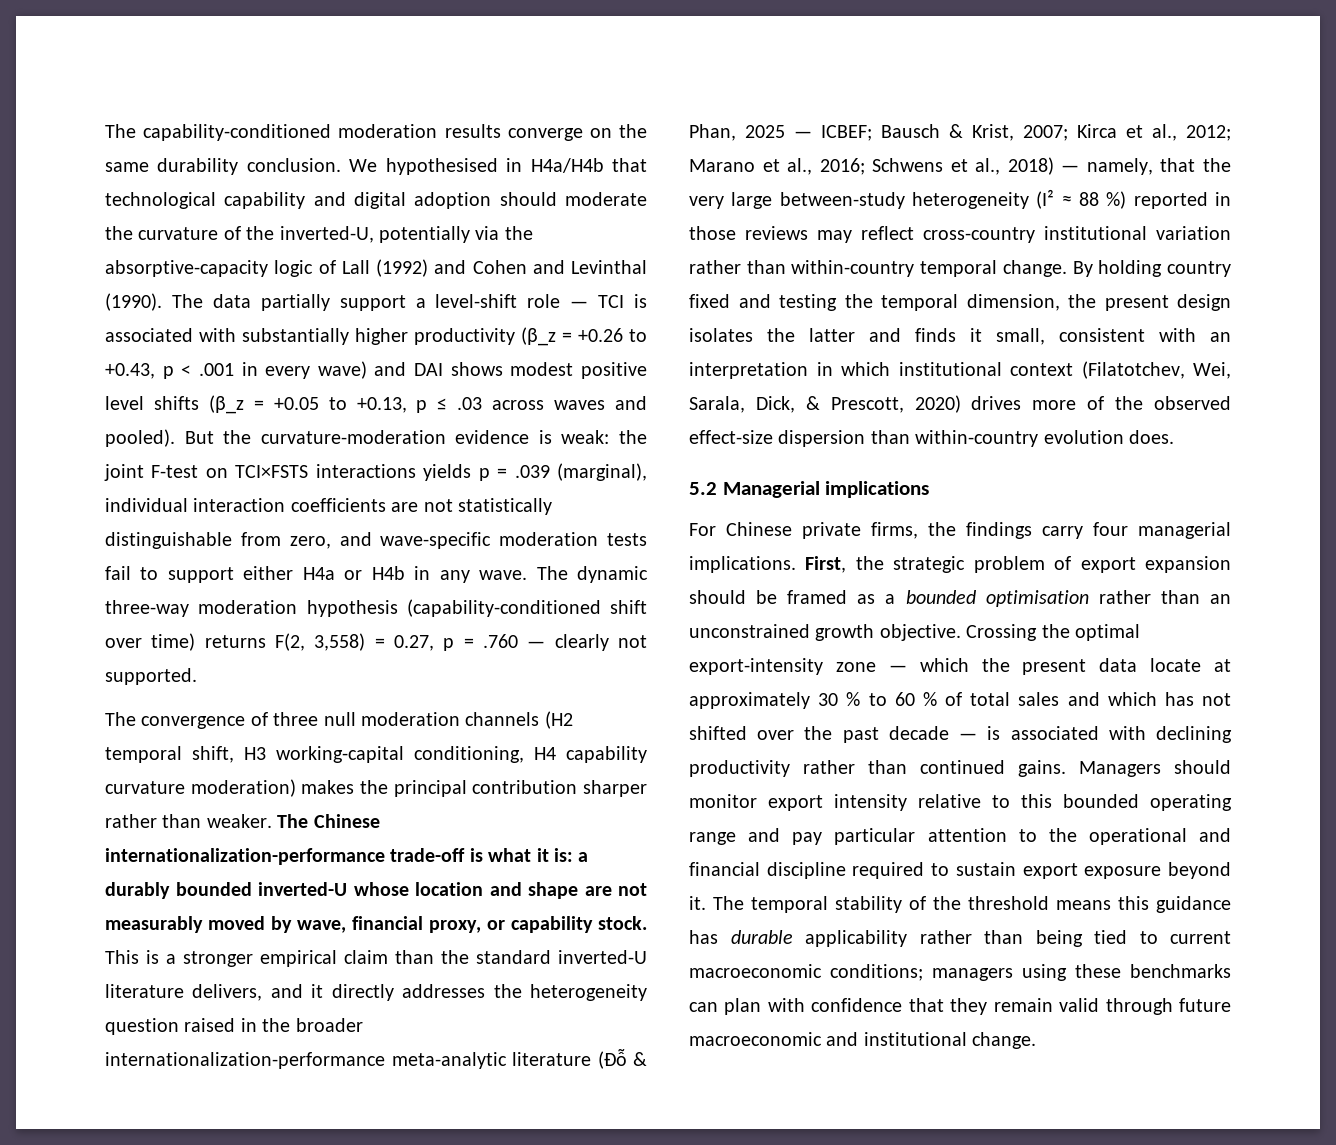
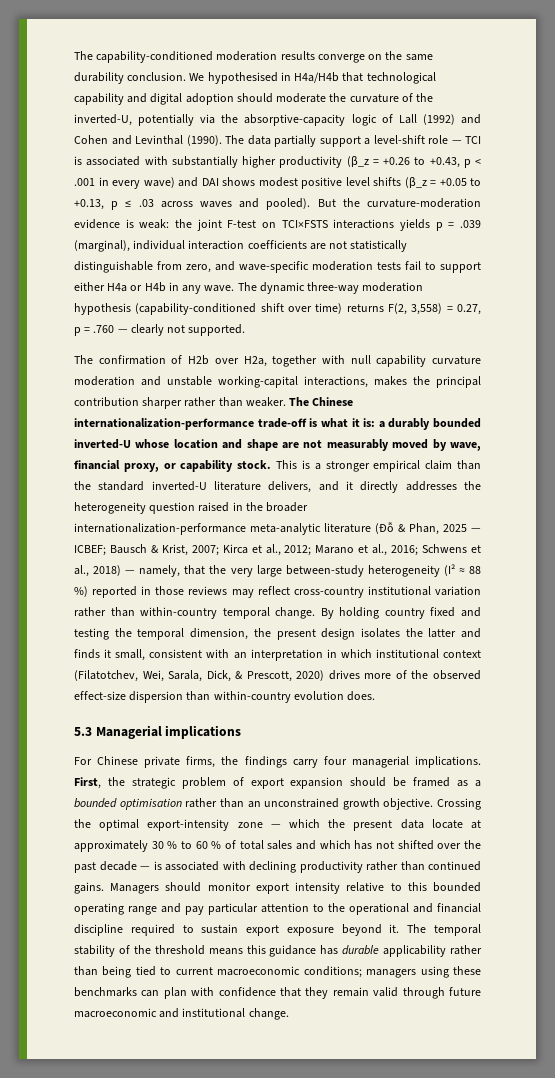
- The convergence of three null moderation channels (H2 temporal shift, H3 working-capital conditioning, H4 capability curvature moderation) makes the principal contribution sharper rather than weaker.
+ The confirmation of H2b over H2a, together with null capability curvature moderation and unstable working-capital interactions, makes the principal contribution sharper rather than weaker.
- 5.2 Managerial implications
+ 5.3 Managerial implications

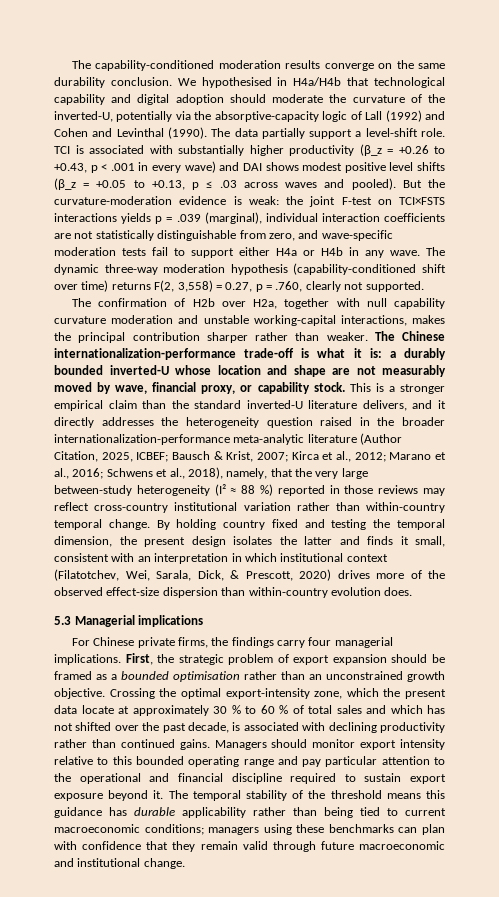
- The data partially support a level-shift role — TCI is associated with substantially higher productivity (β_z = +0.26 to +0.43, p < .001 in every wave) and DAI shows modest positive level shifts (β_z = +0.05 to +0.13, p ≤ .03 across waves and pooled).
+ The data partially support a level-shift role. TCI is associated with substantially higher productivity (β_z = +0.26 to +0.43, p < .001 in every wave) and DAI shows modest positive level shifts (β_z = +0.05 to +0.13, p ≤ .03 across waves and pooled).
- The dynamic three-way moderation hypothesis (capability-conditioned shift over time) returns F(2, 3,558) = 0.27, p = .760 — clearly not supported.
+ The dynamic three-way moderation hypothesis (capability-conditioned shift over time) returns F(2, 3,558) = 0.27, p = .760, clearly not supported.
- This is a stronger empirical claim than the standard inverted-U literature delivers, and it directly addresses the heterogeneity question raised in the broader internationalization-performance meta-analytic literature (Đỗ & Phan, 2025 — ICBEF;
+ This is a stronger empirical claim than the standard inverted-U literature delivers, and it directly addresses the heterogeneity question raised in the broader internationalization-performance meta-analytic literature (Author Citation, 2025, ICBEF;
- Schwens et al., 2018) — namely, that the very large between-study heterogeneity (I² ≈ 88 %) reported in those reviews may reflect cross-country institutional variation rather than within-country temporal change.
+ Schwens et al., 2018), namely, that the very large between-study heterogeneity (I² ≈ 88 %) reported in those reviews may reflect cross-country institutional variation rather than within-country temporal change.
- Crossing the optimal export-intensity zone — which the present data locate at approximately 30 % to 60 % of total sales and which has not shifted over the past decade — is associated with declining productivity rather than continued gains.
+ Crossing the optimal export-intensity zone, which the present data locate at approximately 30 % to 60 % of total sales and which has not shifted over the past decade, is associated with declining productivity rather than continued gains.

